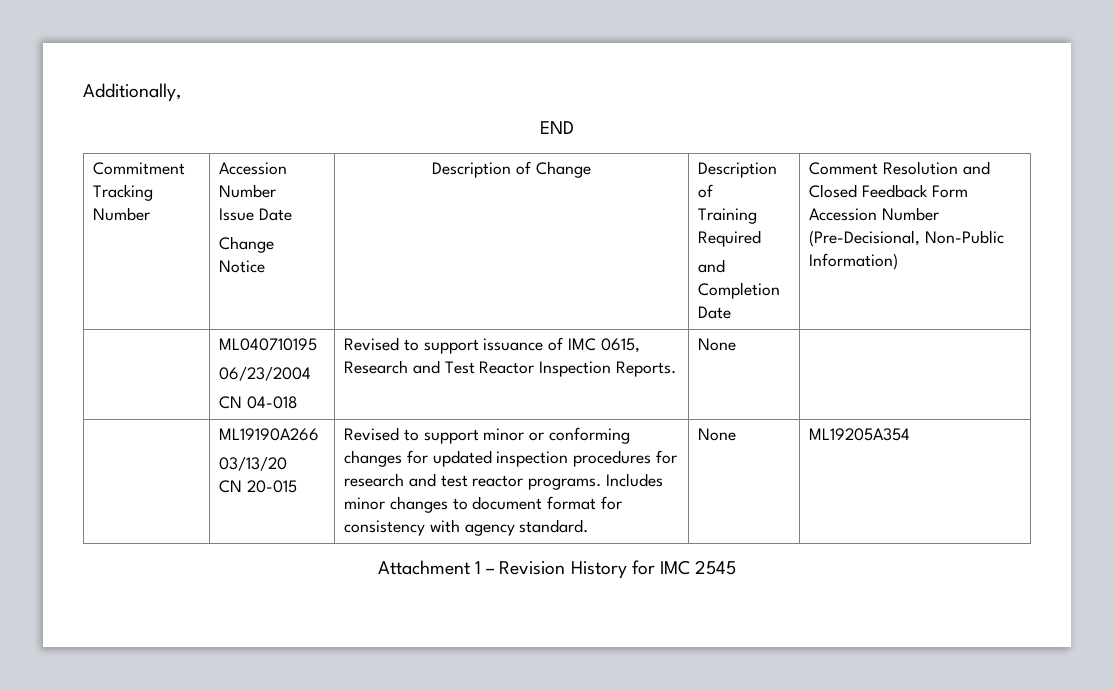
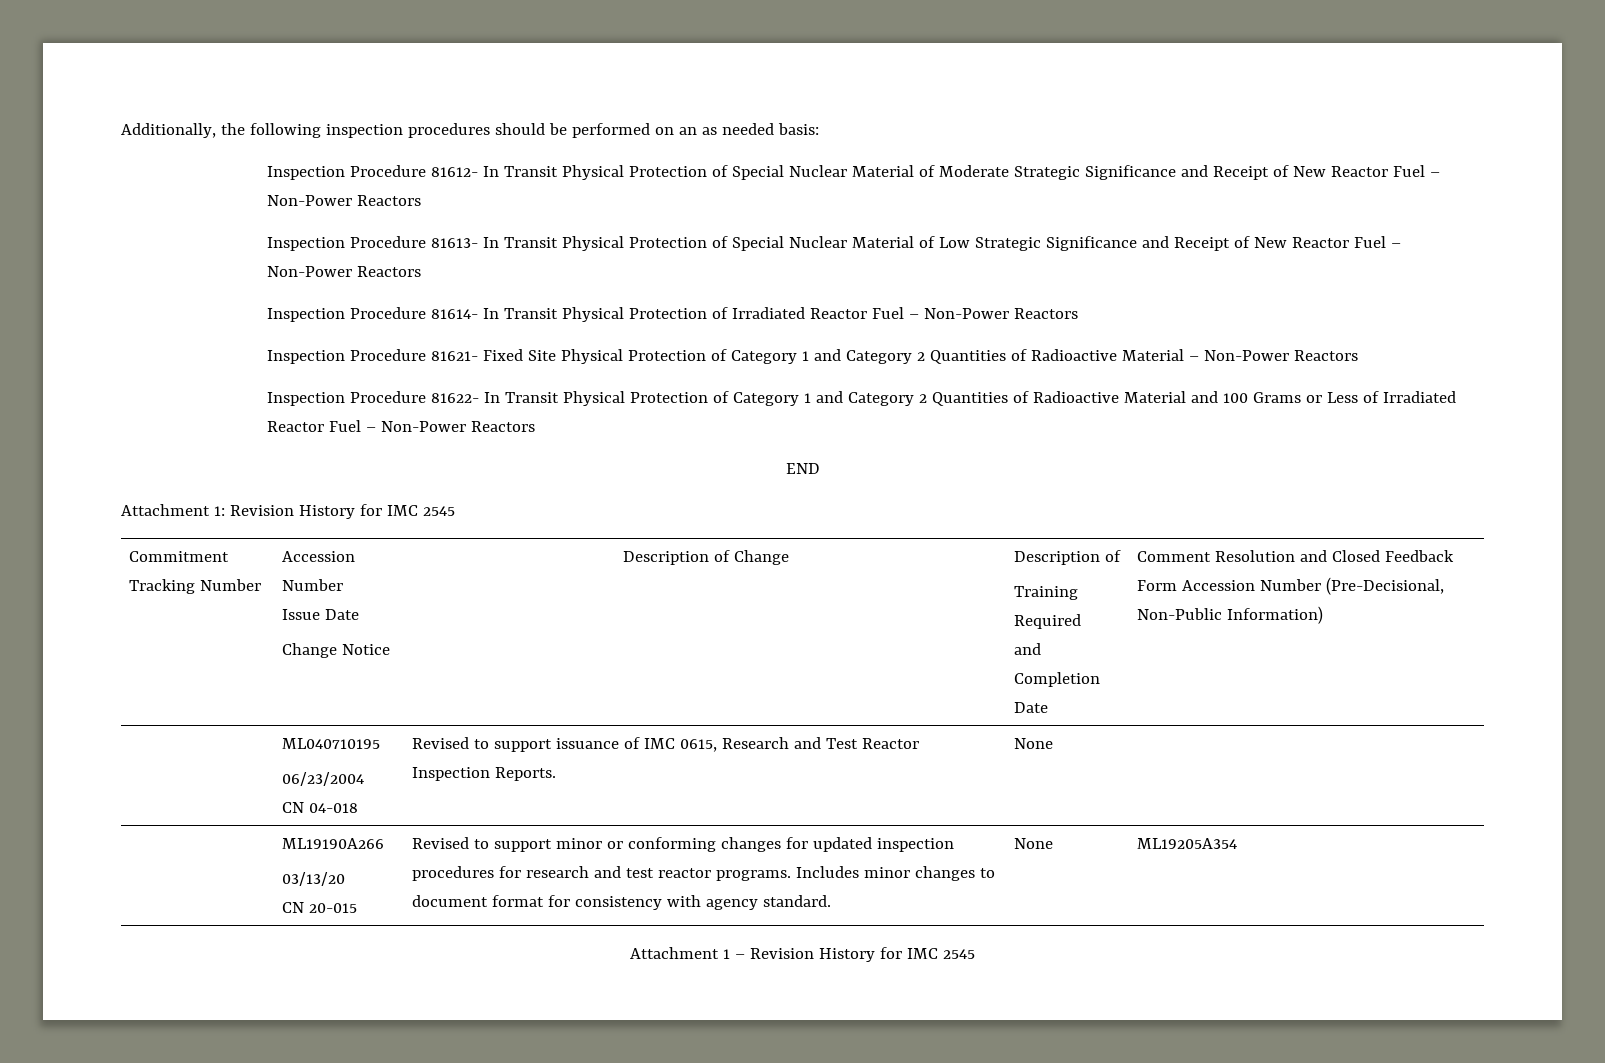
- Additionally,
+ Additionally, the following inspection procedures should be performed on an as needed basis:
+ Inspection Procedure 81612- In Transit Physical Protection of Special Nuclear Material of Moderate Strategic Significance and Receipt of New Reactor Fuel – Non-Power Reactors
+ Inspection Procedure 81613- In Transit Physical Protection of Special Nuclear Material of Low Strategic Significance and Receipt of New Reactor Fuel – Non-Power Reactors
+ Inspection Procedure 81614- In Transit Physical Protection of Irradiated Reactor Fuel – Non-Power Reactors
+ Inspection Procedure 81621- Fixed Site Physical Protection of Category 1 and Category 2 Quantities of Radioactive Material – Non-Power Reactors
+ Inspection Procedure 81622- In Transit Physical Protection of Category 1 and Category 2 Quantities of Radioactive Material and 100 Grams or Less of Irradiated Reactor Fuel – Non-Power Reactors
  END
+ Attachment 1: Revision History for IMC 2545

